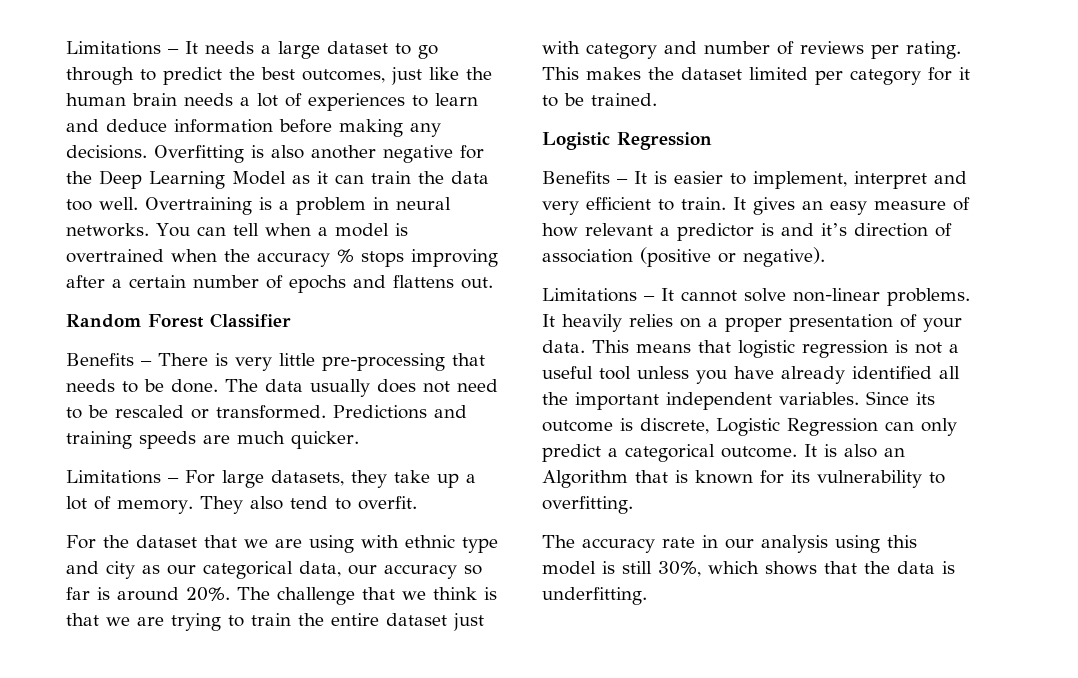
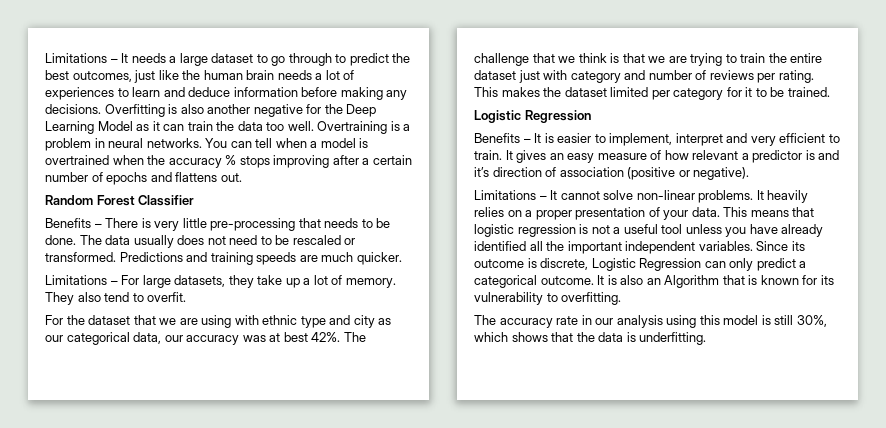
- For the dataset that we are using with ethnic type and city as our categorical data, our accuracy so far is around 20%.
+ For the dataset that we are using with ethnic type and city as our categorical data, our accuracy was at best 42%.

